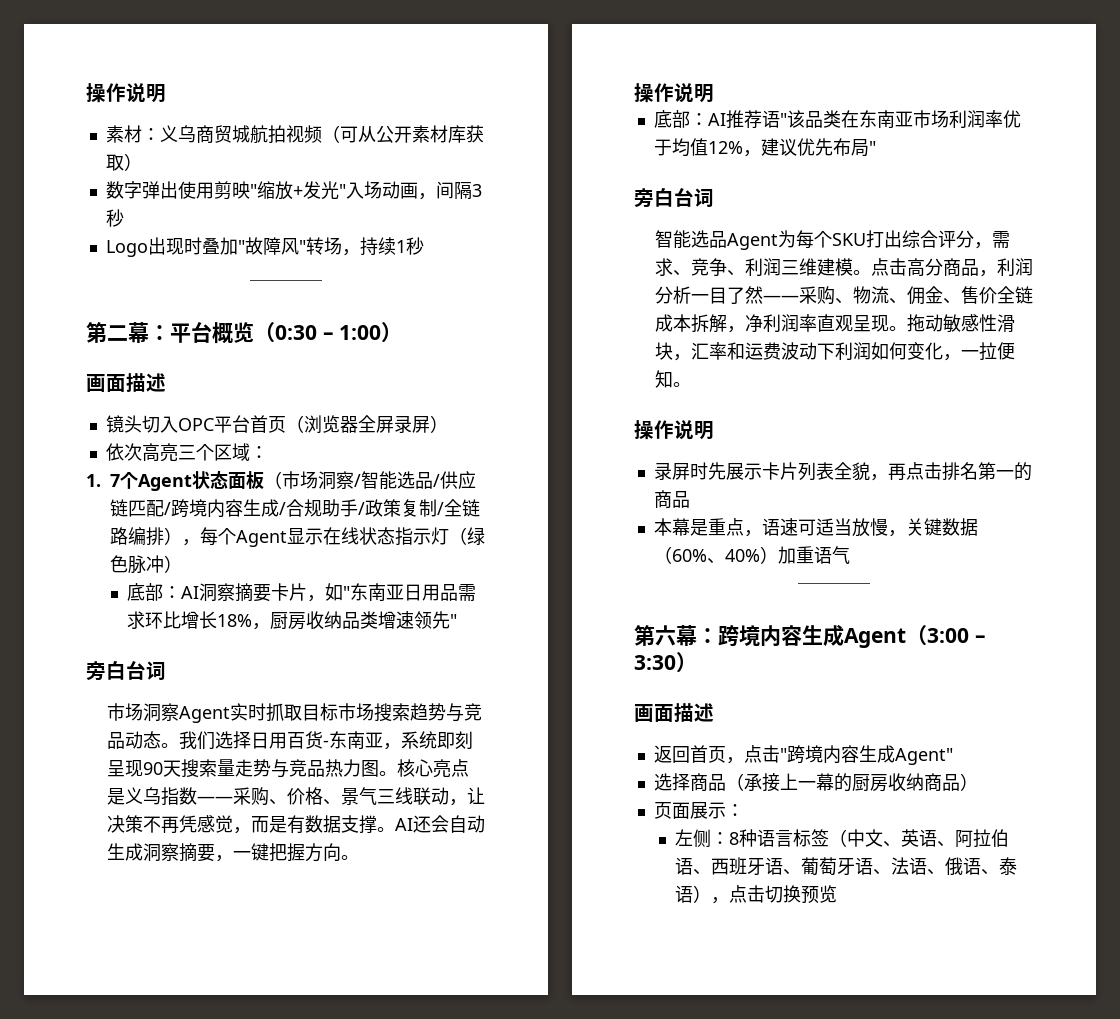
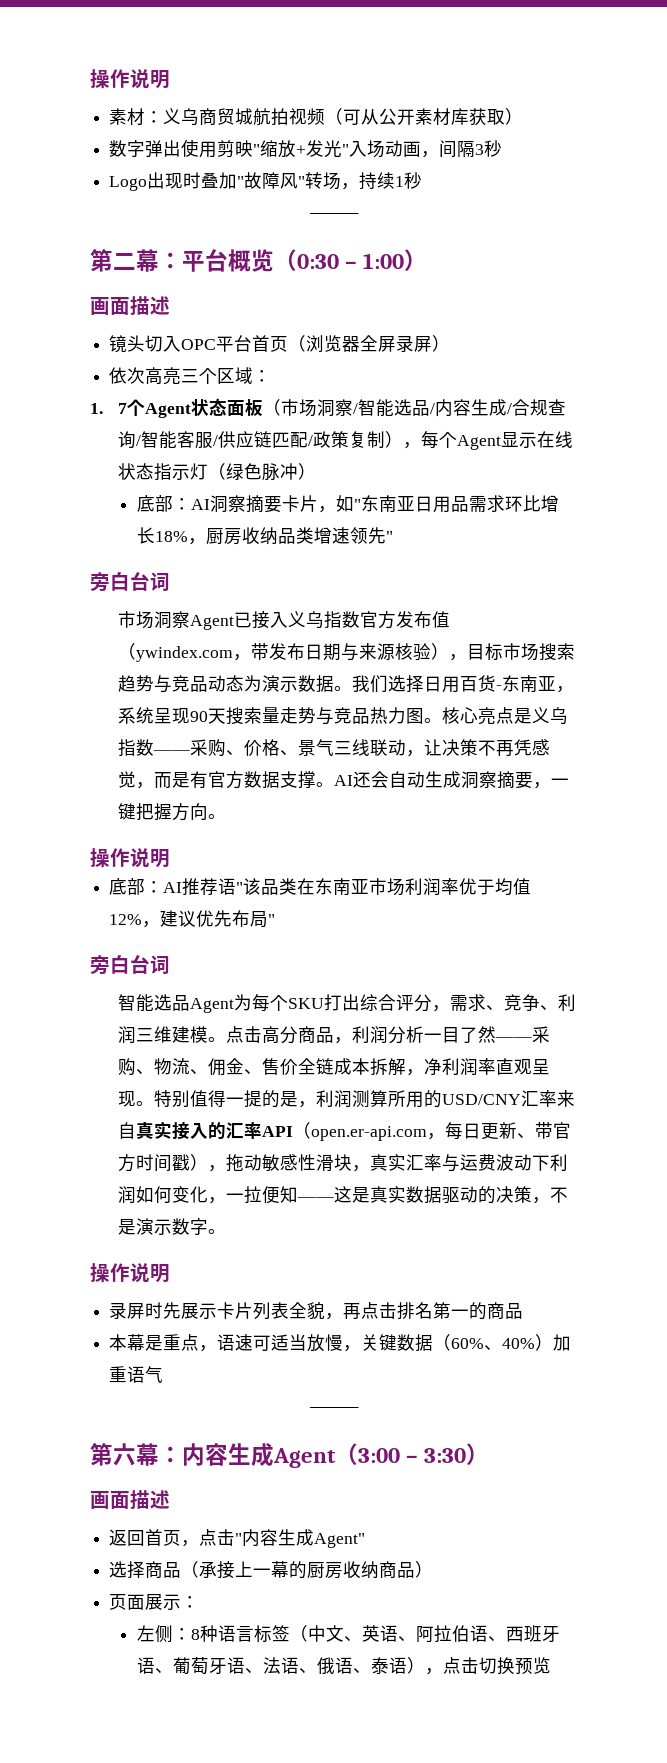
- 1. 7个Agent状态面板（市场洞察/智能选品/供应链匹配/跨境内容生成/合规助手/政策复制/全链路编排），每个Agent显示在线状态指示灯（绿色脉冲）
+ 1. 7个Agent状态面板（市场洞察/智能选品/内容生成/合规查询/智能客服/供应链匹配/政策复制），每个Agent显示在线状态指示灯（绿色脉冲）
- 市场洞察Agent实时抓取目标市场搜索趋势与竞品动态。
+ 市场洞察Agent已接入义乌指数官方发布值（ywindex.com，带发布日期与来源核验），目标市场搜索趋势与竞品动态为演示数据。
- 我们选择日用百货-东南亚，系统即刻呈现90天搜索量走势与竞品热力图。
+ 我们选择日用百货-东南亚，系统呈现90天搜索量走势与竞品热力图。
- 核心亮点是义乌指数——采购、价格、景气三线联动，让决策不再凭感觉，而是有数据支撑。
+ 核心亮点是义乌指数——采购、价格、景气三线联动，让决策不再凭感觉，而是有官方数据支撑。
- 拖动敏感性滑块，汇率和运费波动下利润如何变化，一拉便知。
+ 特别值得一提的是，利润测算所用的USD/CNY汇率来自真实接入的汇率API（open.er-api.com，每日更新、带官方时间戳），拖动敏感性滑块，真实汇率与运费波动下利润如何变化，一拉便知——这是真实数据驱动的决策，不是演示数字。
- 第六幕：跨境内容生成Agent（3:00 – 3:30）
+ 第六幕：内容生成Agent（3:00 – 3:30）
- 返回首页，点击"跨境内容生成Agent"
+ 返回首页，点击"内容生成Agent"

